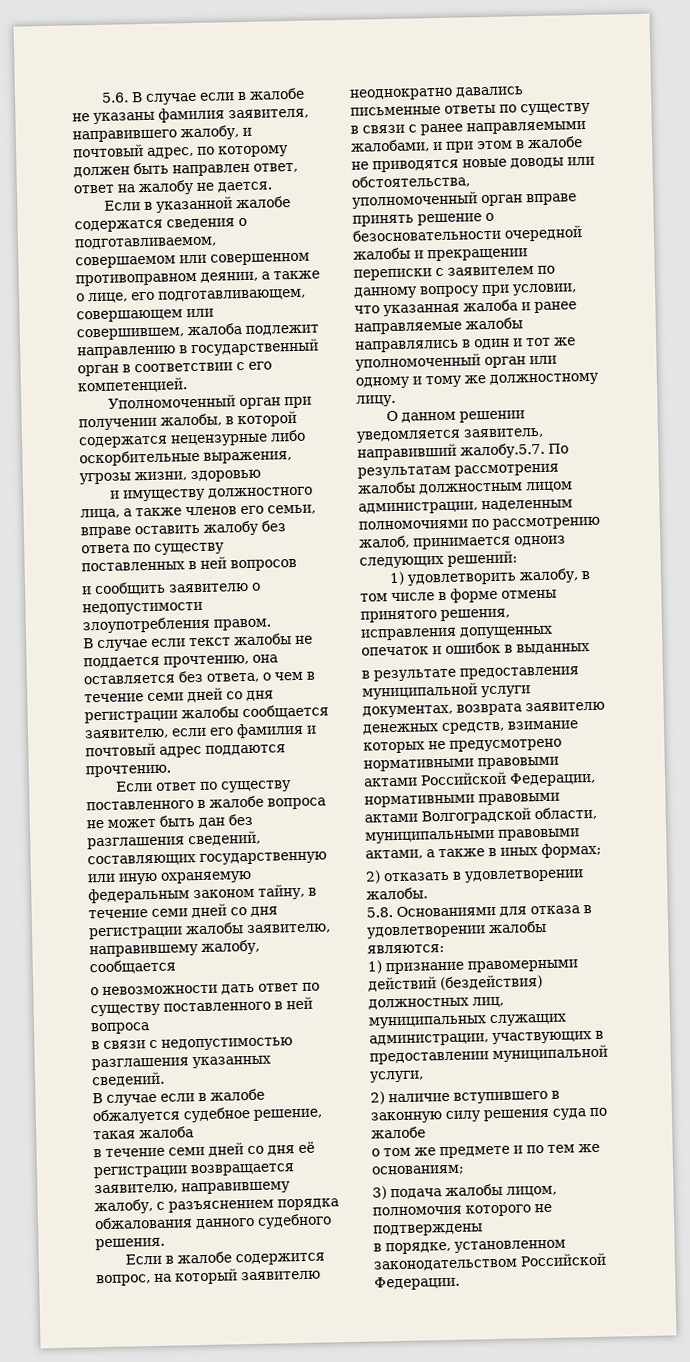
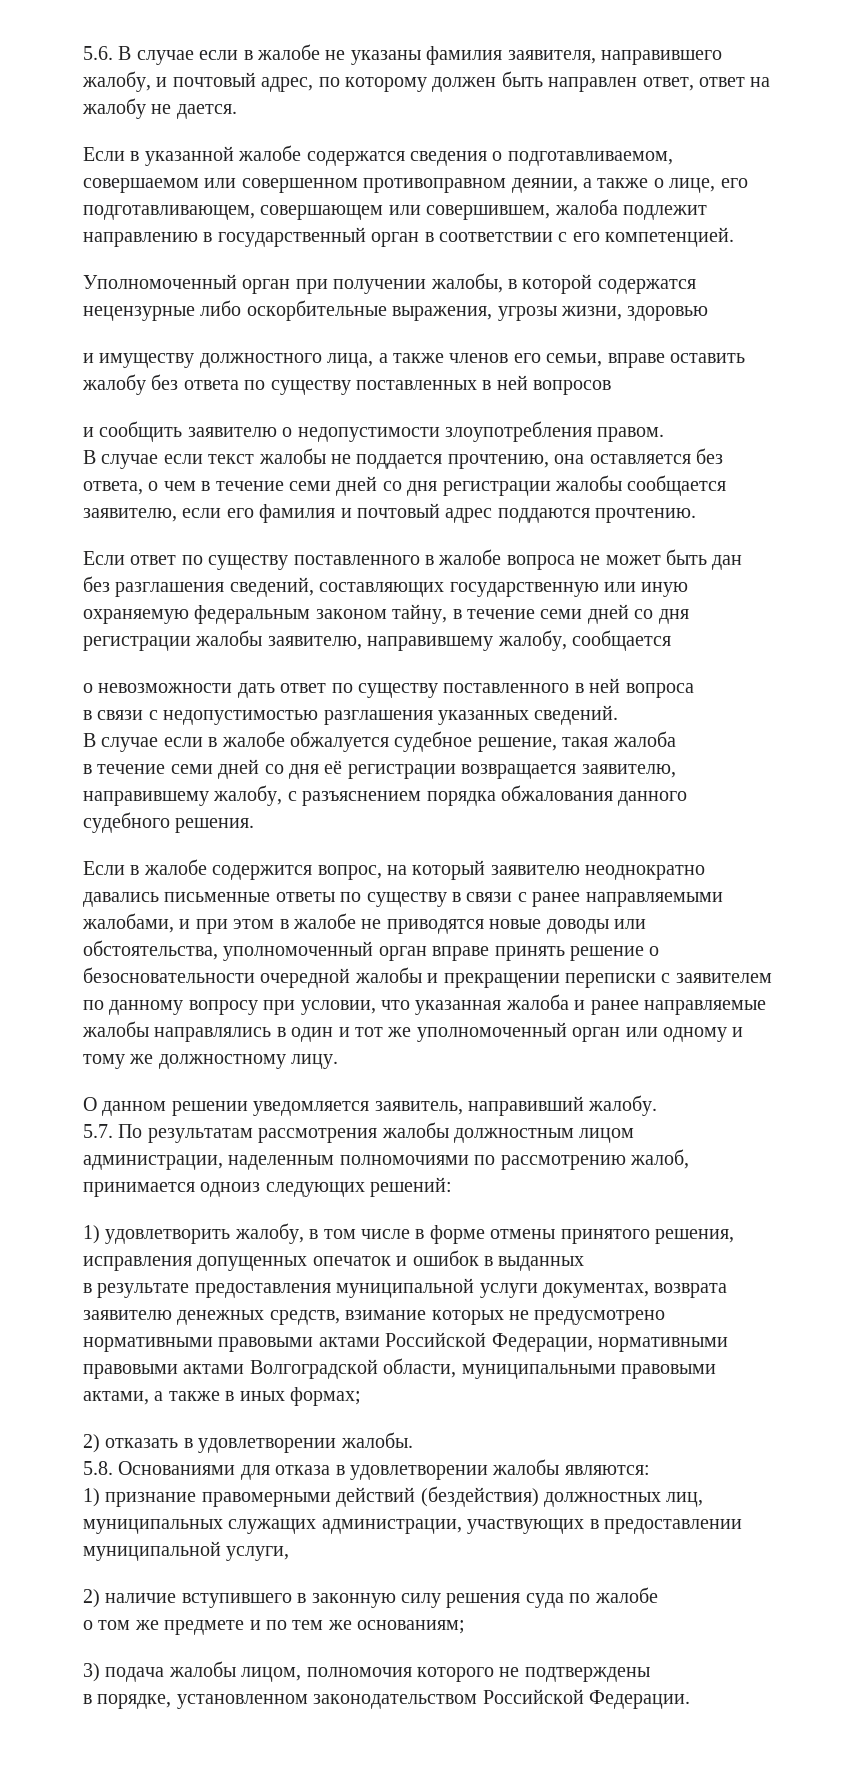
- О данном решении уведомляется заявитель, направивший жалобу.5.7. По результатам рассмотрения жалобы должностным лицом администрации, наделенным полномочиями по рассмотрению жалоб, принимается одноиз следующих решений:
+ О данном решении уведомляется заявитель, направивший жалобу.
+ 5.7. По результатам рассмотрения жалобы должностным лицом администрации, наделенным полномочиями по рассмотрению жалоб, принимается одноиз следующих решений:

